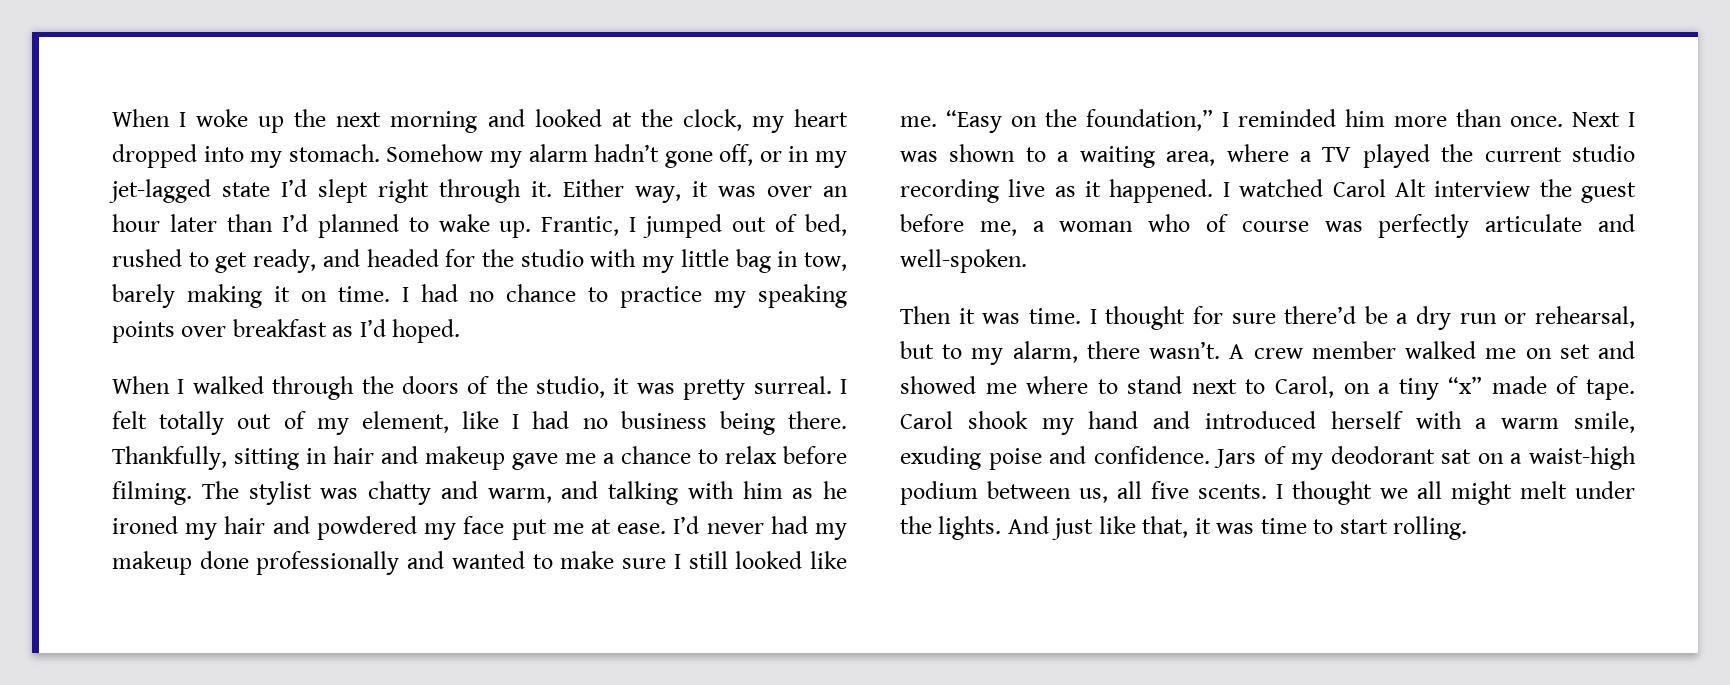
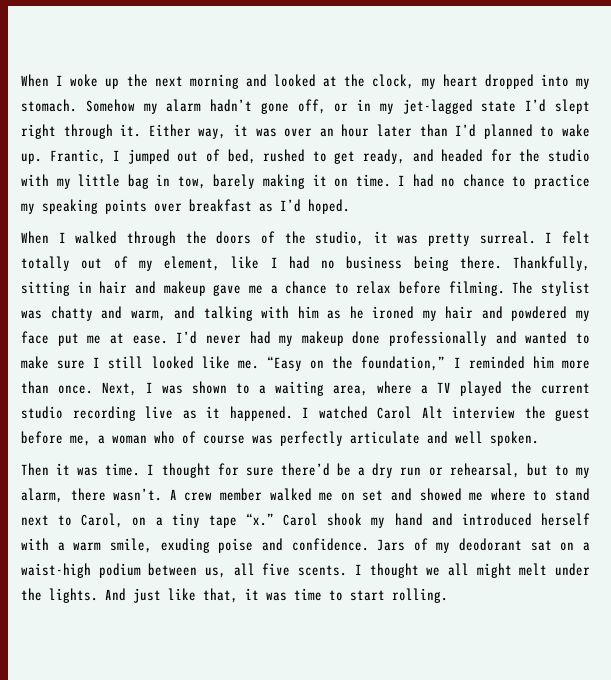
- Next I was shown to a waiting area, where a TV played the current studio recording live as it happened.
+ Next, I was shown to a waiting area, where a TV played the current studio recording live as it happened.
- I watched Carol Alt interview the guest before me, a woman who of course was perfectly articulate and well-spoken.
+ I watched Carol Alt interview the guest before me, a woman who of course was perfectly articulate and well spoken.
- A crew member walked me on set and showed me where to stand next to Carol, on a tiny “x” made of tape.
+ A crew member walked me on set and showed me where to stand next to Carol, on a tiny tape “x.”

